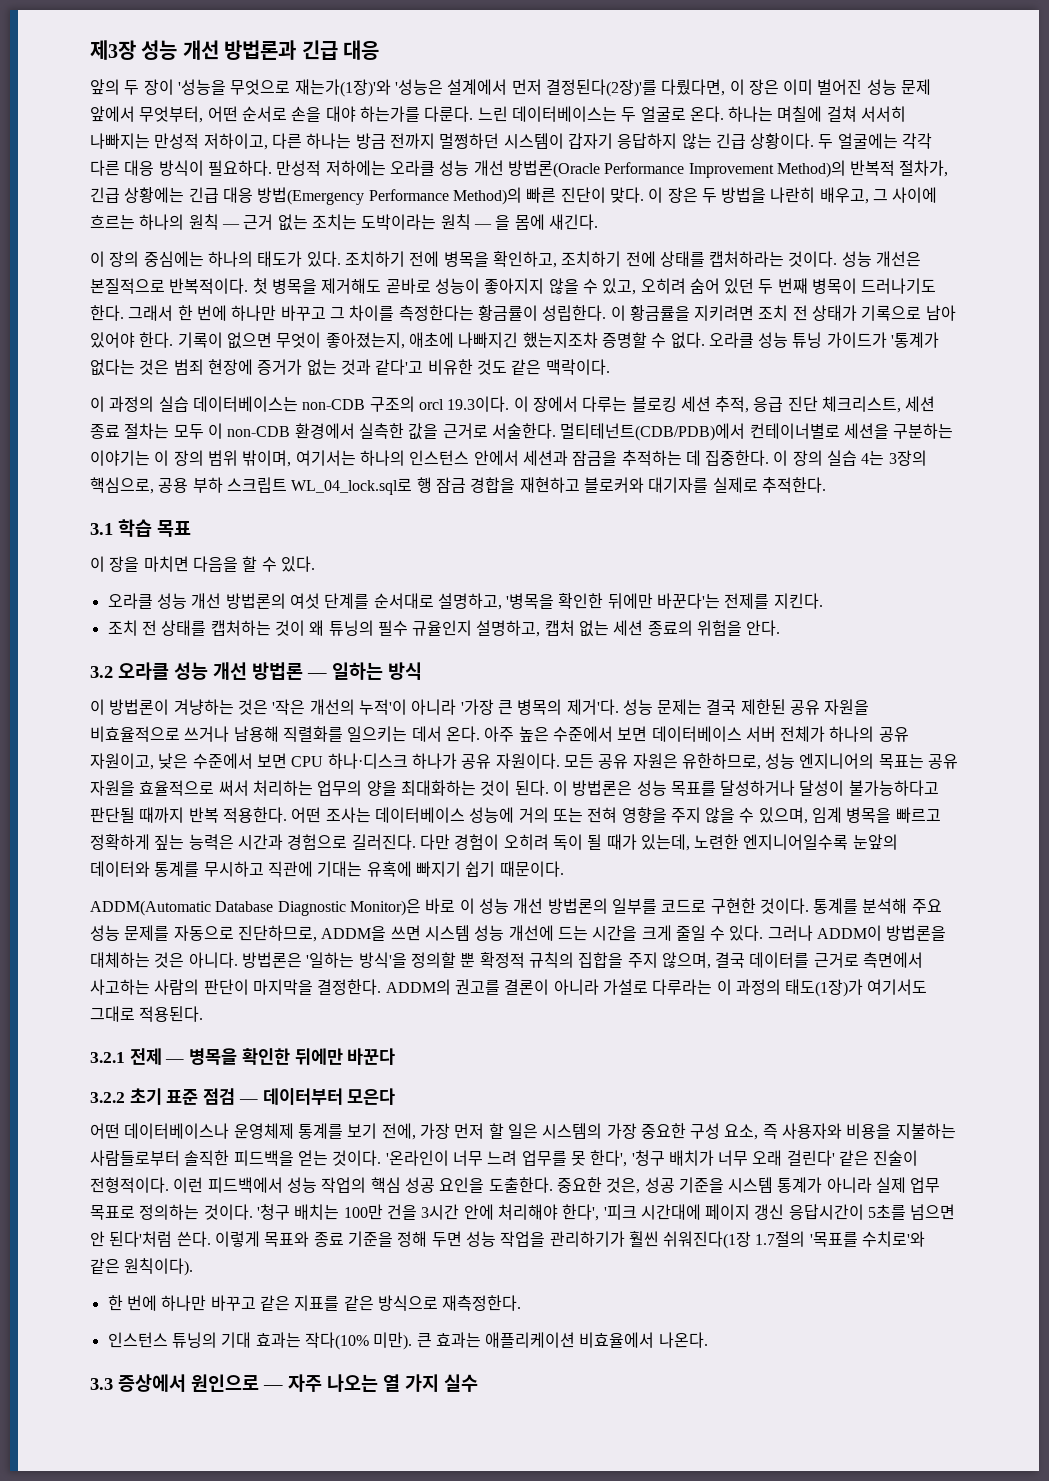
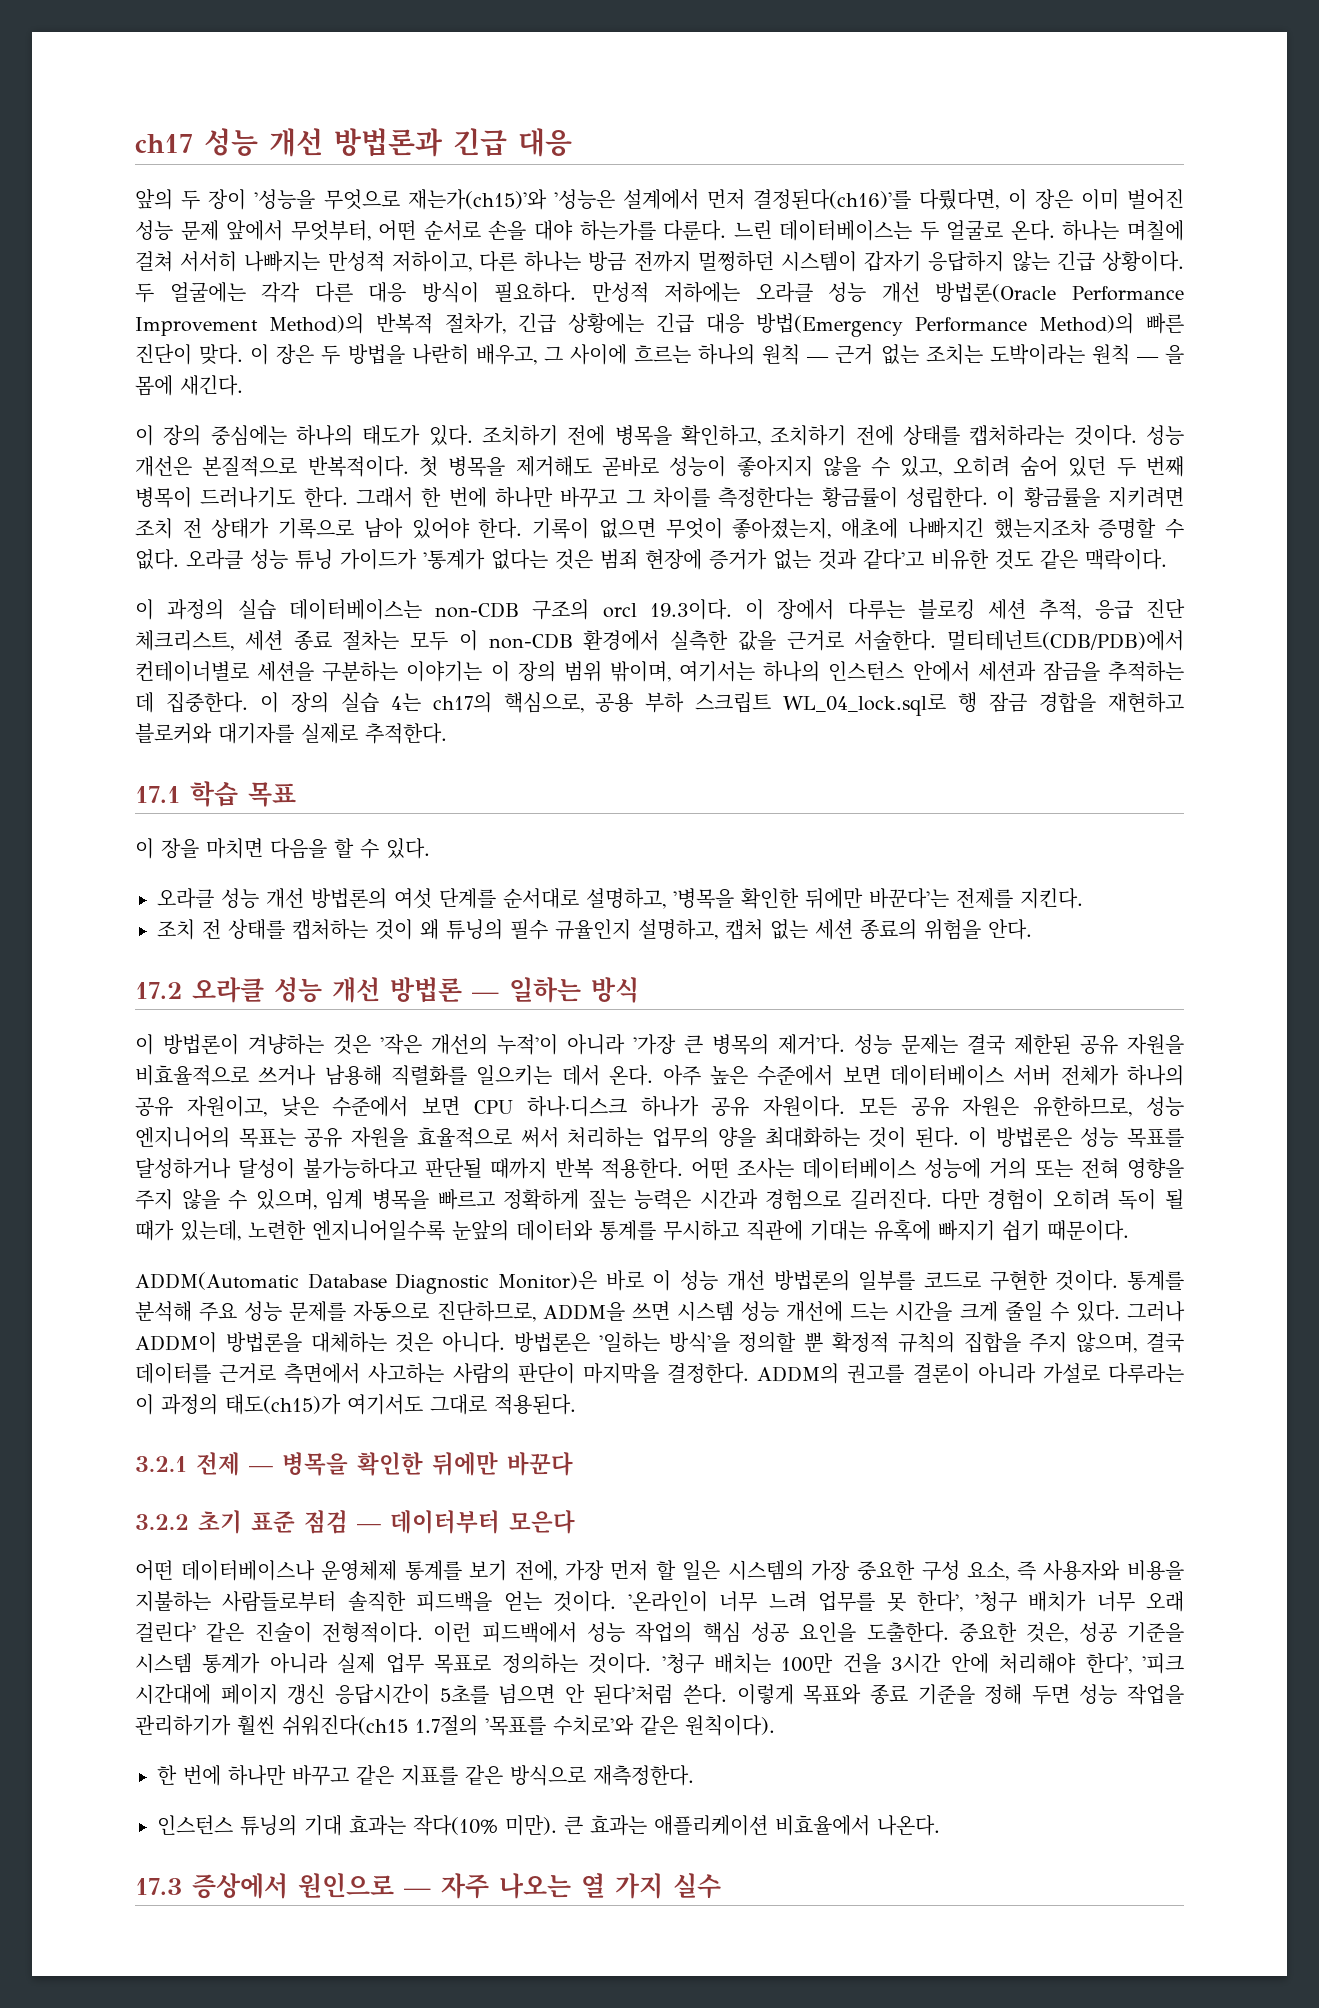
- 제3장 성능 개선 방법론과 긴급 대응
+ ch17 성능 개선 방법론과 긴급 대응
- 앞의 두 장이 '성능을 무엇으로 재는가(1장)'와 '성능은 설계에서 먼저 결정된다(2장)'를 다뤘다면, 이 장은 이미 벌어진 성능 문제 앞에서 무엇부터, 어떤 순서로 손을 대야 하는가를 다룬다.
+ 앞의 두 장이 '성능을 무엇으로 재는가(ch15)'와 '성능은 설계에서 먼저 결정된다(ch16)'를 다뤘다면, 이 장은 이미 벌어진 성능 문제 앞에서 무엇부터, 어떤 순서로 손을 대야 하는가를 다룬다.
- 이 장의 실습 4는 3장의 핵심으로, 공용 부하 스크립트 WL_04_lock.sql로 행 잠금 경합을 재현하고 블로커와 대기자를 실제로 추적한다.
+ 이 장의 실습 4는 ch17의 핵심으로, 공용 부하 스크립트 WL_04_lock.sql로 행 잠금 경합을 재현하고 블로커와 대기자를 실제로 추적한다.
- 3.1 학습 목표
+ 17.1 학습 목표
- 3.2 오라클 성능 개선 방법론 — 일하는 방식
+ 17.2 오라클 성능 개선 방법론 — 일하는 방식
- ADDM의 권고를 결론이 아니라 가설로 다루라는 이 과정의 태도(1장)가 여기서도 그대로 적용된다.
+ ADDM의 권고를 결론이 아니라 가설로 다루라는 이 과정의 태도(ch15)가 여기서도 그대로 적용된다.
- 이렇게 목표와 종료 기준을 정해 두면 성능 작업을 관리하기가 훨씬 쉬워진다(1장 1.7절의 '목표를 수치로'와 같은 원칙이다).
+ 이렇게 목표와 종료 기준을 정해 두면 성능 작업을 관리하기가 훨씬 쉬워진다(ch15 1.7절의 '목표를 수치로'와 같은 원칙이다).
- 3.3 증상에서 원인으로 — 자주 나오는 열 가지 실수
+ 17.3 증상에서 원인으로 — 자주 나오는 열 가지 실수

